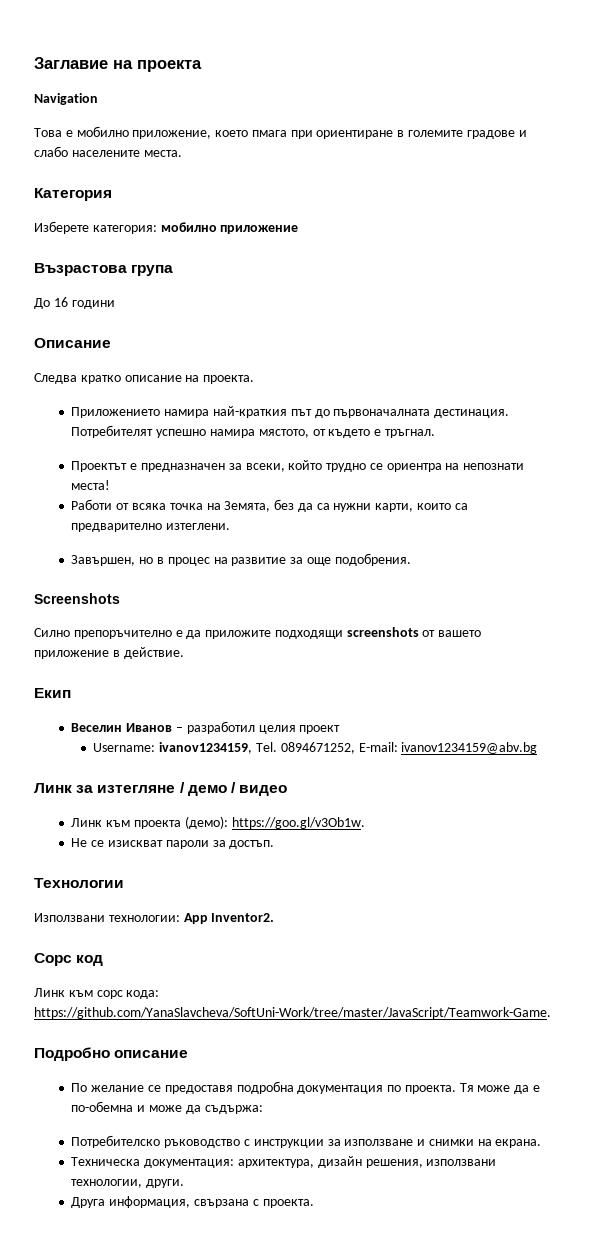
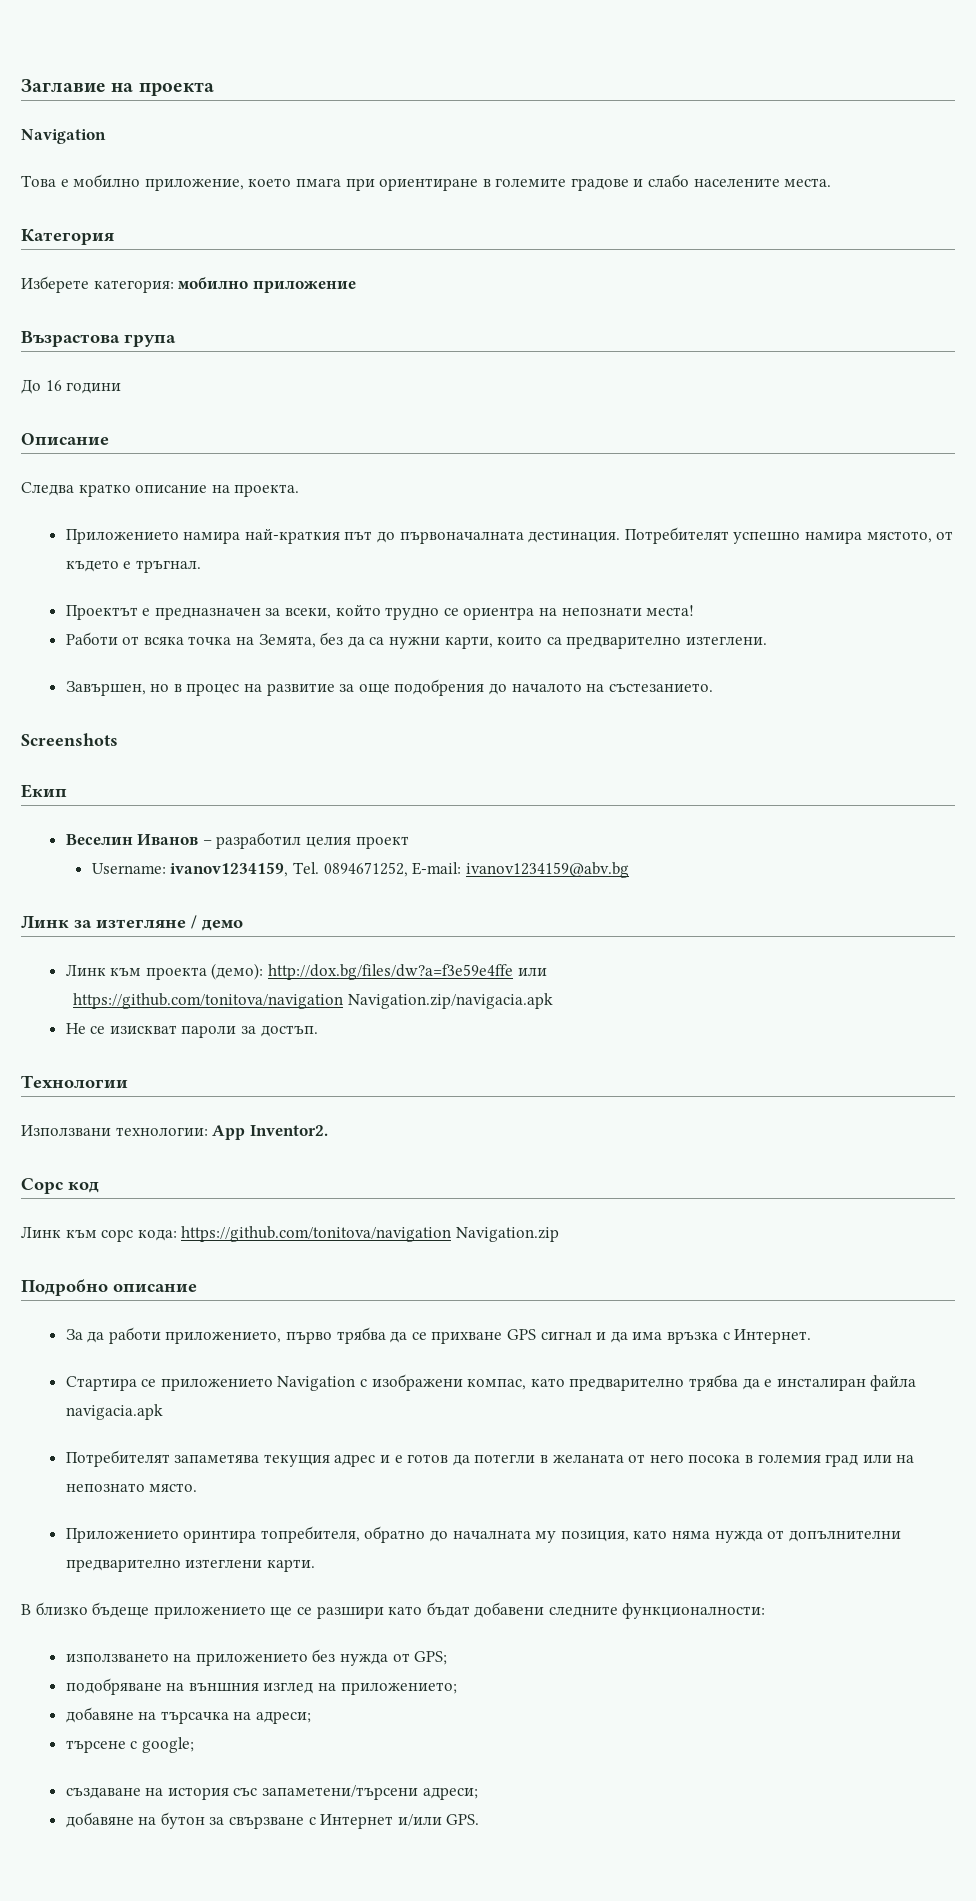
- Завършен, но в процес на развитие за още подобрения.
+ Завършен, но в процес на развитие за още подобрения до началото на състезанието.
  Screenshots
- Силно препоръчително е да приложите подходящи screenshots от вашето приложение в действие.
- Линк за изтегляне / демо / видео
+ Линк за изтегляне / демо
- Линк към проекта (демо): https://goo.gl/v3Ob1w.
+ Линк към проекта (демо): http://dox.bg/files/dw?a=f3e59e4ffe или
+ https://github.com/tonitova/navigation Navigation.zip/navigacia.apk
- Линк към сорс кода: https://github.com/YanaSlavcheva/SoftUni-Work/tree/master/JavaScript/Teamwork-Game.
+ Линк към сорс кода: https://github.com/tonitova/navigation Navigation.zip
- По желание се предоставя подробна документация по проекта. Тя може да е по-обемна и може да съдържа:
- Потребителско ръководство с инструкции за използване и снимки на екрана.
- Техническа документация: архитектура, дизайн решения, използвани технологии, други.
- Друга информация, свързана с проекта.
+ За да работи приложението, първо трябва да се прихване GPS сигнал и да има връзка с Интернет.
+ Стартира се приложението Navigation с изображени компас, като предварително трябва да е инсталиран файла navigacia.apk
+ Потребителят запаметява текущия адрес и е готов да потегли в желаната от него посока в големия град или на непознато място.
+ Приложението оринтира топребителя, обратно до началната му позиция, като няма нужда от допълнителни предварително изтеглени карти.
+ В близко бъдеще приложението ще се разшири като бъдат добавени следните функционалности:
+ използването на приложението без нужда от GPS;
+ подобряване на външния изглед на приложението;
+ добавяне на търсачка на адреси;
+ търсене с google;
+ създаване на история със запаметени/търсени адреси;
+ добавяне на бутон за свързване с Интернет и/или GPS.

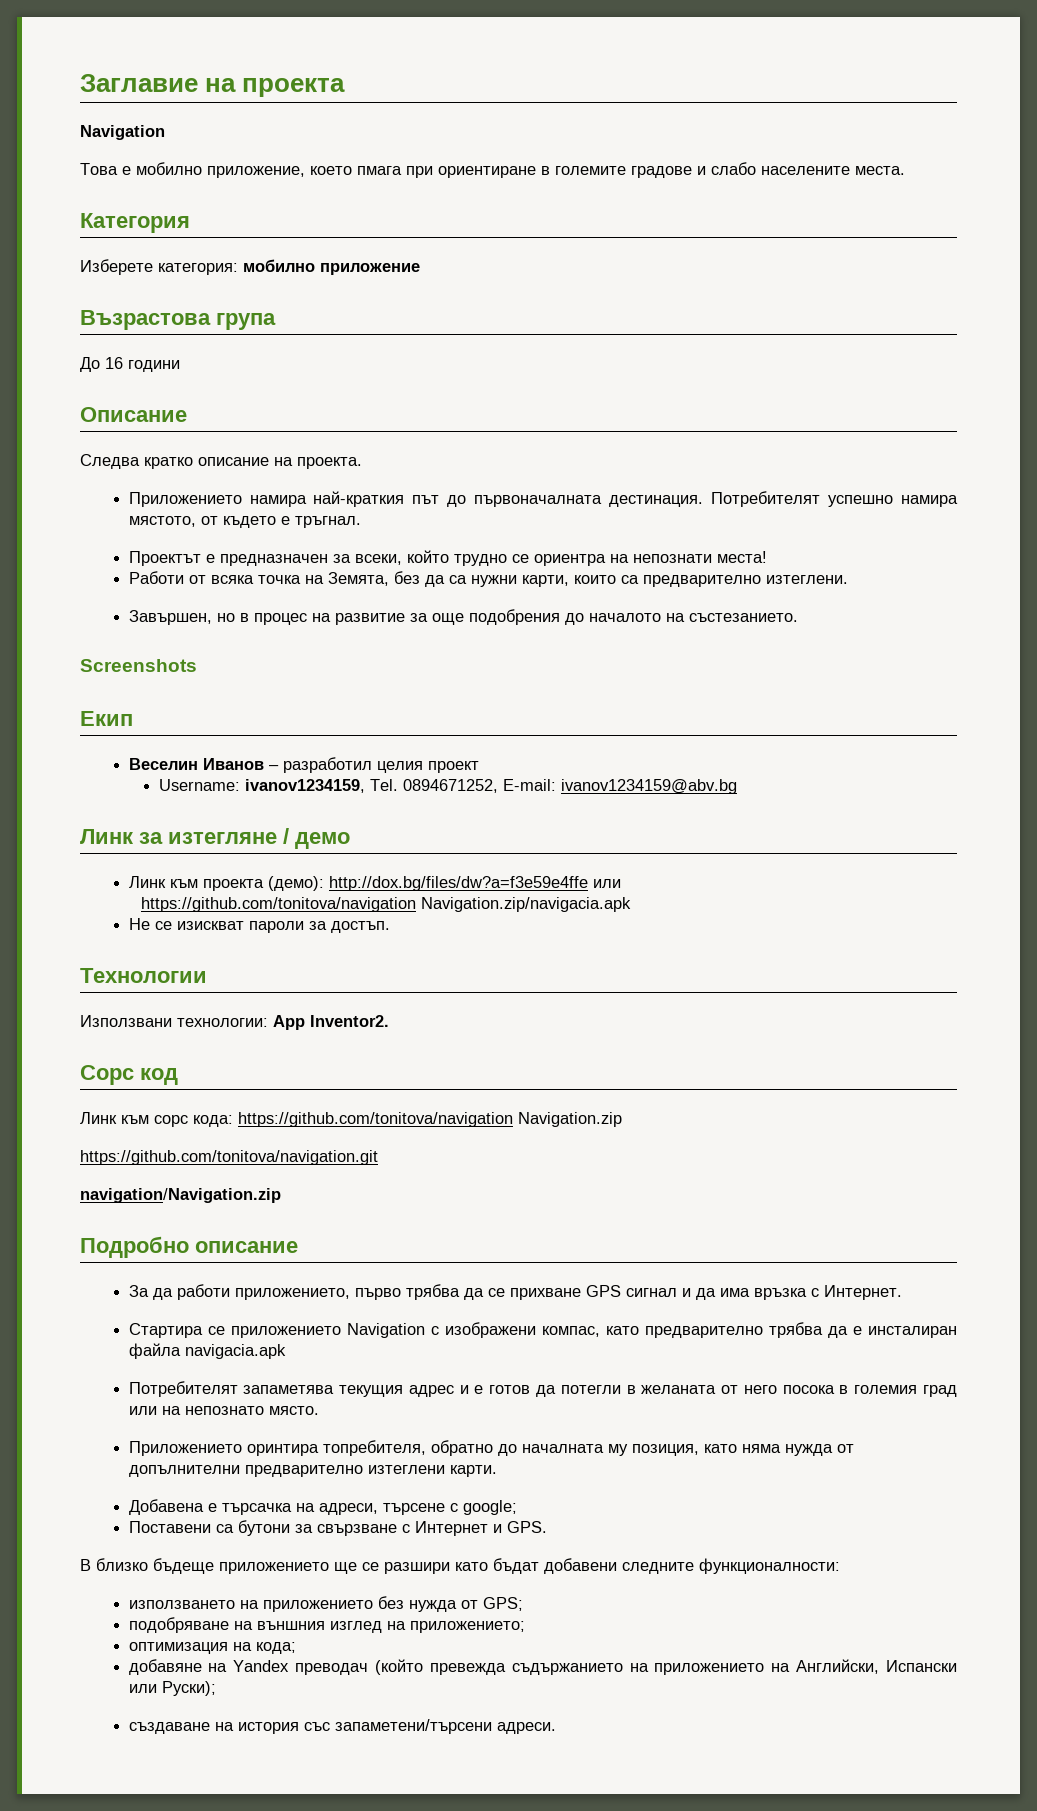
+ https://github.com/tonitova/navigation.git
+ navigation/Navigation.zip
+ Добавена е търсачка на адреси, търсене с google;
+ Поставени са бутони за свързване с Интернет и GPS.
- добавяне на търсачка на адреси;
- търсене с google;
+ оптимизация на кода;
+ добавяне на Yandex преводач (който превежда съдържанието на приложението на Английски, Испански или Руски);
- създаване на история със запаметени/търсени адреси;
- добавяне на бутон за свързване с Интернет и/или GPS.
+ създаване на история със запаметени/търсени адреси.

